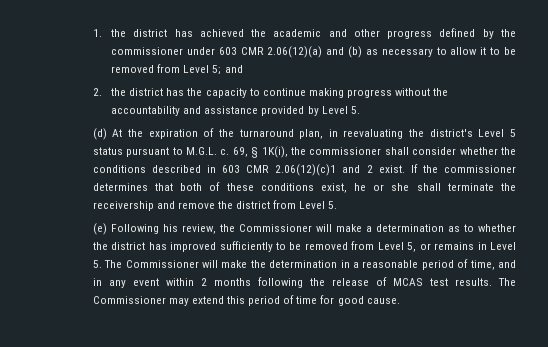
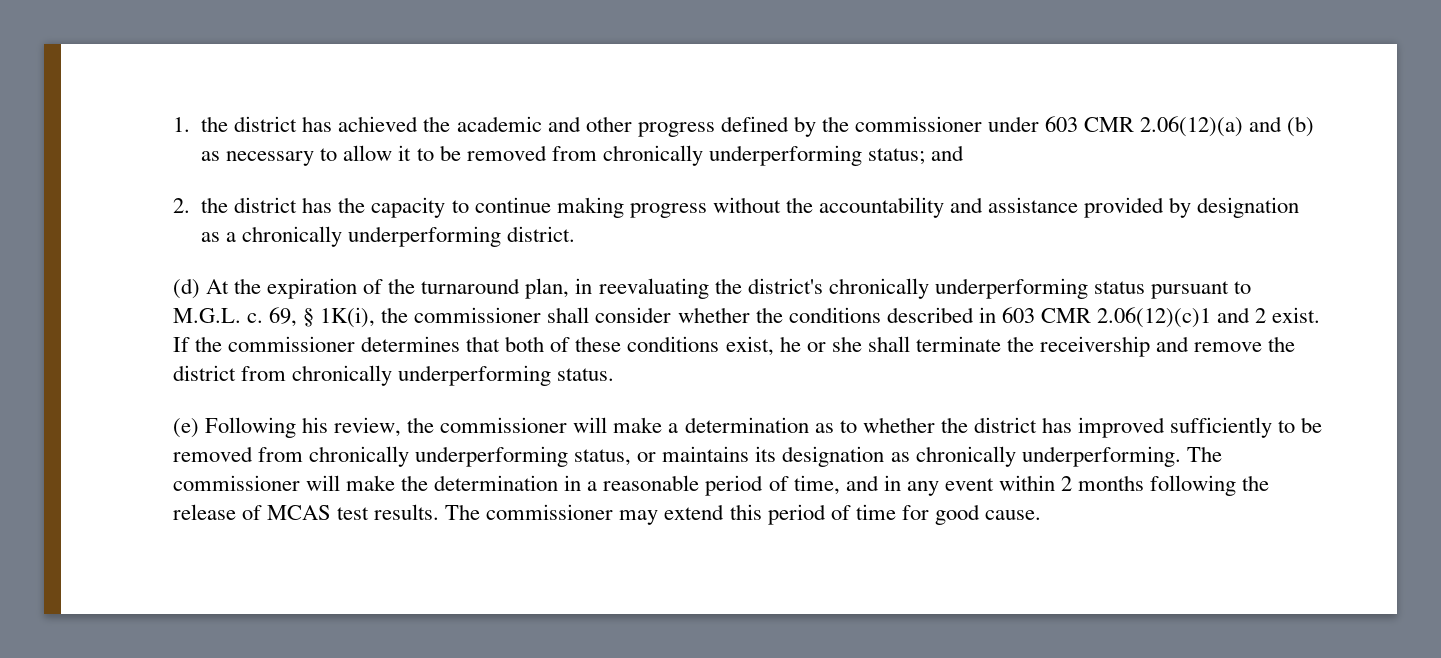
- 1. the district has achieved the academic and other progress defined by the commissioner under 603 CMR 2.06(12)(a) and (b) as necessary to allow it to be removed from Level 5; and
+ 1. the district has achieved the academic and other progress defined by the commissioner under 603 CMR 2.06(12)(a) and (b) as necessary to allow it to be removed from chronically underperforming status; and
- 2. the district has the capacity to continue making progress without the accountability and assistance provided by Level 5.
+ 2. the district has the capacity to continue making progress without the accountability and assistance provided by designation as a chronically underperforming district.
- (d) At the expiration of the turnaround plan, in reevaluating the district's Level 5 status pursuant to M.G.L. c.
+ (d) At the expiration of the turnaround plan, in reevaluating the district's chronically underperforming status pursuant to M.G.L. c.
- If the commissioner determines that both of these conditions exist, he or she shall terminate the receivership and remove the district from Level 5.
+ If the commissioner determines that both of these conditions exist, he or she shall terminate the receivership and remove the district from chronically underperforming status.
- (e) Following his review, the Commissioner will make a determination as to whether the district has improved sufficiently to be removed from Level 5, or remains in Level 5. The Commissioner will make the determination in a reasonable period of time, and in any event within 2 months following the release of MCAS test results.
+ (e) Following his review, the commissioner will make a determination as to whether the district has improved sufficiently to be removed from chronically underperforming status, or maintains its designation as chronically underperforming. The commissioner will make the determination in a reasonable period of time, and in any event within 2 months following the release of MCAS test results.
- The Commissioner may extend this period of time for good cause.
+ The commissioner may extend this period of time for good cause.

